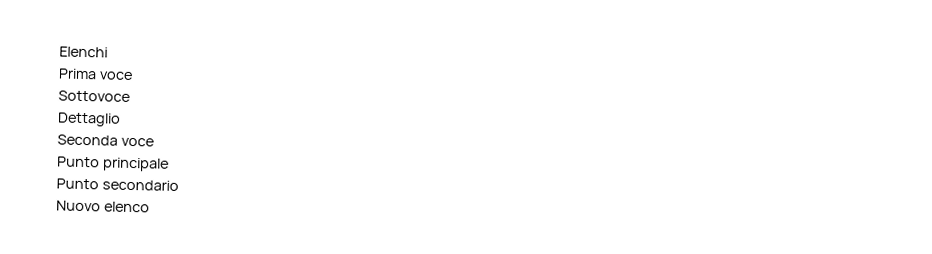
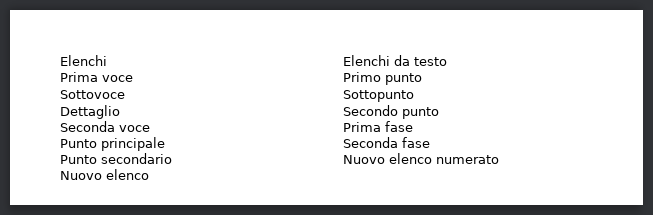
+ Elenchi da testo
+ Primo punto
+ Sottopunto
+ Secondo punto
+ Prima fase
+ Seconda fase
+ Nuovo elenco numerato

